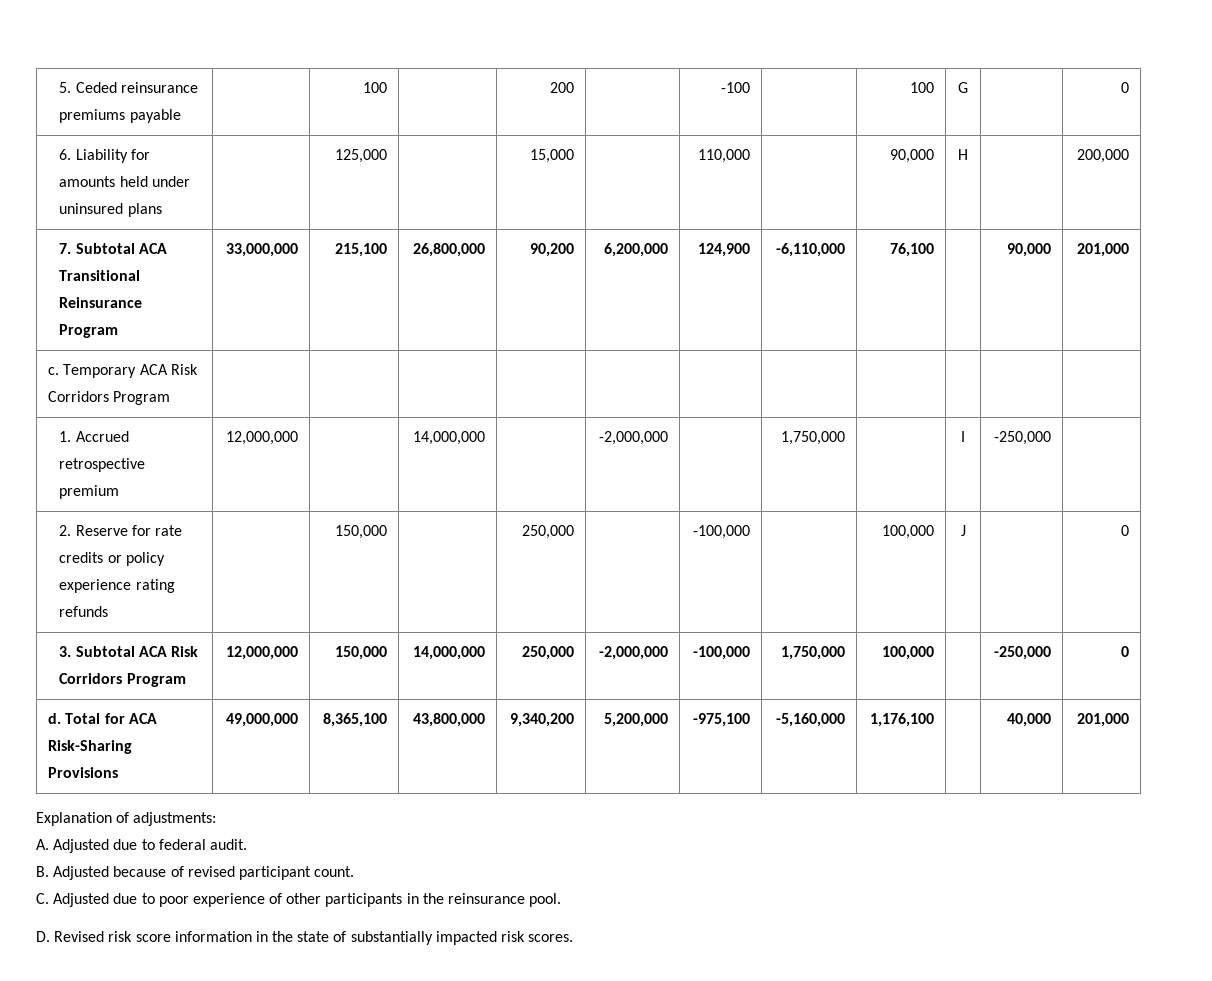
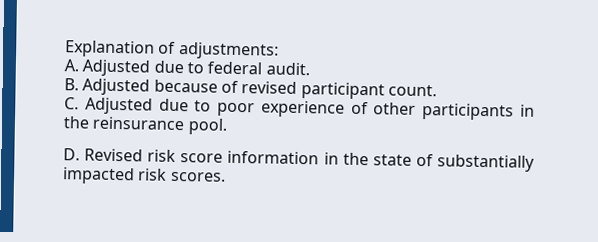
- 5. Ceded reinsurance premiums payable | | 100 | | 200 | | -100 | | 100 | G | | 0
- 6. Liability for amounts held under uninsured plans | | 125,000 | | 15,000 | | 110,000 | | 90,000 | H | | 200,000
- 7. Subtotal ACA Transitional Reinsurance Program | 33,000,000 | 215,100 | 26,800,000 | 90,200 | 6,200,000 | 124,900 | -6,110,000 | 76,100 | | 90,000 | 201,000
- c. Temporary ACA Risk Corridors Program | | | | | | | | | | |
- 1. Accrued retrospective premium | 12,000,000 | | 14,000,000 | | -2,000,000 | | 1,750,000 | | I | -250,000 |
- 2. Reserve for rate credits or policy experience rating refunds | | 150,000 | | 250,000 | | -100,000 | | 100,000 | J | | 0
- 3. Subtotal ACA Risk Corridors Program | 12,000,000 | 150,000 | 14,000,000 | 250,000 | -2,000,000 | -100,000 | 1,750,000 | 100,000 | | -250,000 | 0
- d. Total for ACA Risk-Sharing Provisions | 49,000,000 | 8,365,100 | 43,800,000 | 9,340,200 | 5,200,000 | -975,100 | -5,160,000 | 1,176,100 | | 40,000 | 201,000

